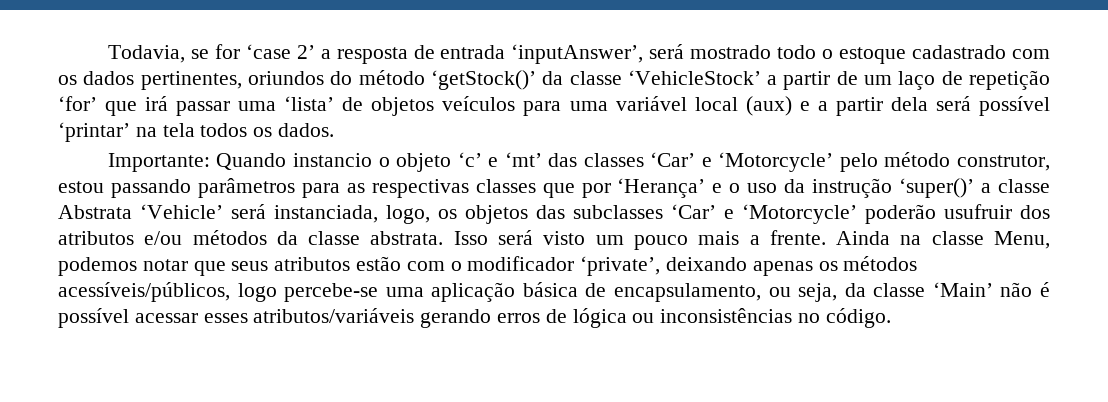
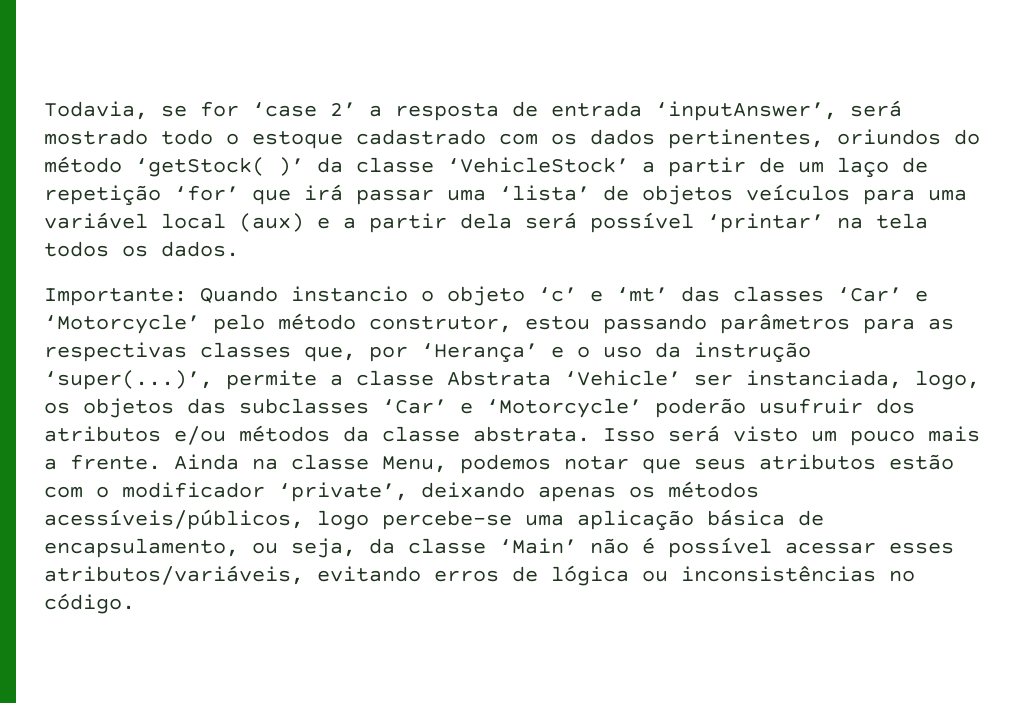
- Todavia, se for ‘case 2’ a resposta de entrada ‘inputAnswer’, será mostrado todo o estoque cadastrado com os dados pertinentes, oriundos do método ‘getStock()’ da classe ‘VehicleStock’ a partir de um laço de repetição ‘for’ que irá passar uma ‘lista’ de objetos veículos para uma variável local (aux) e a partir dela será possível ‘printar’ na tela todos os dados.
+ Todavia, se for ‘case 2’ a resposta de entrada ‘inputAnswer’, será mostrado todo o estoque cadastrado com os dados pertinentes, oriundos do método ‘getStock( )’ da classe ‘VehicleStock’ a partir de um laço de repetição ‘for’ que irá passar uma ‘lista’ de objetos veículos para uma variável local (aux) e a partir dela será possível ‘printar’ na tela todos os dados.
- Importante: Quando instancio o objeto ‘c’ e ‘mt’ das classes ‘Car’ e ‘Motorcycle’ pelo método construtor, estou passando parâmetros para as respectivas classes que por ‘Herança’ e o uso da instrução ‘super()’ a classe Abstrata ‘Vehicle’ será instanciada, logo, os objetos das subclasses ‘Car’ e ‘Motorcycle’ poderão usufruir dos atributos e/ou métodos da classe abstrata.
+ Importante: Quando instancio o objeto ‘c’ e ‘mt’ das classes ‘Car’ e ‘Motorcycle’ pelo método construtor, estou passando parâmetros para as respectivas classes que, por ‘Herança’ e o uso da instrução ‘super(...)’, permite a classe Abstrata ‘Vehicle’ ser instanciada, logo, os objetos das subclasses ‘Car’ e ‘Motorcycle’ poderão usufruir dos atributos e/ou métodos da classe abstrata.
- Ainda na classe Menu, podemos notar que seus atributos estão com o modificador ‘private’, deixando apenas os métodos acessíveis/públicos, logo percebe-se uma aplicação básica de encapsulamento, ou seja, da classe ‘Main’ não é possível acessar esses atributos/variáveis gerando erros de lógica ou inconsistências no código.
+ Ainda na classe Menu, podemos notar que seus atributos estão com o modificador ‘private’, deixando apenas os métodos acessíveis/públicos, logo percebe-se uma aplicação básica de encapsulamento, ou seja, da classe ‘Main’ não é possível acessar esses atributos/variáveis, evitando erros de lógica ou inconsistências no código.

